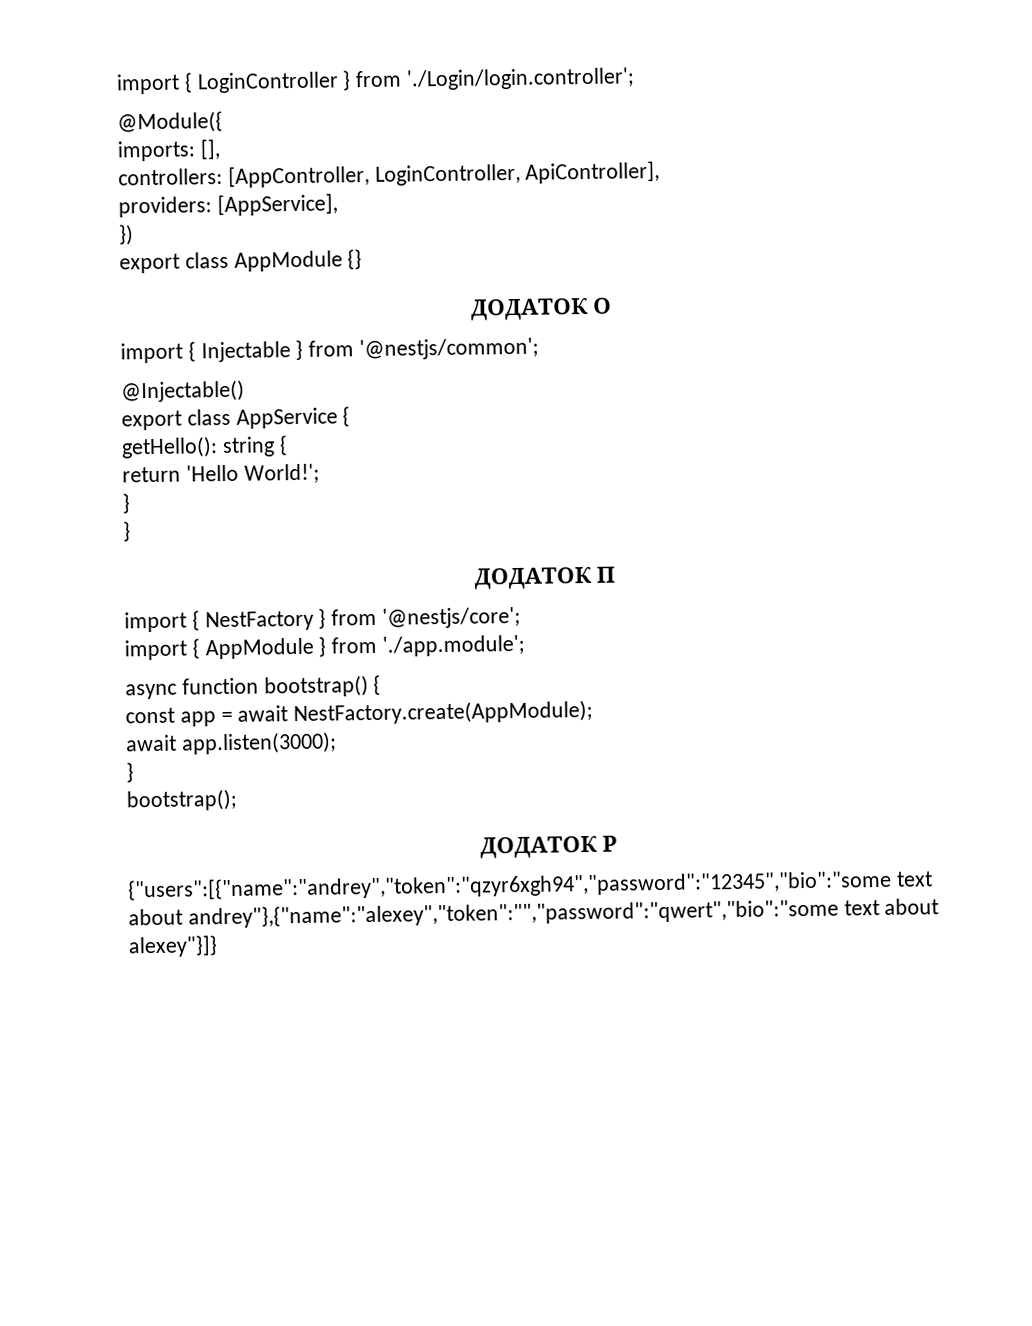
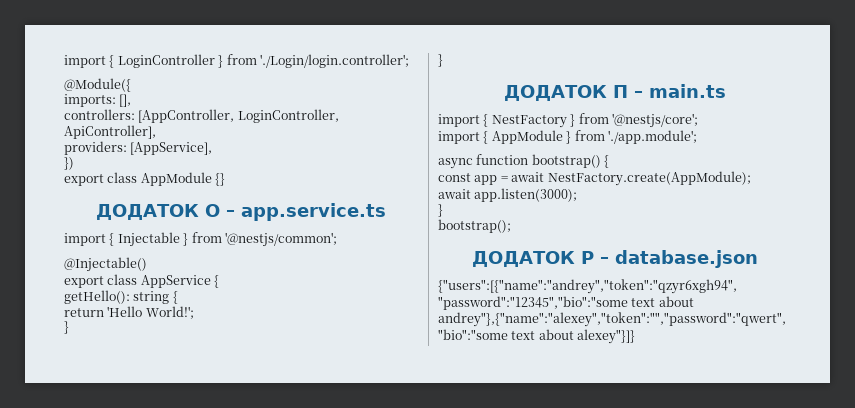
- ДОДАТОК О
+ ДОДАТОК О – app.service.ts
- ДОДАТОК П
+ ДОДАТОК П – main.ts
- ДОДАТОК Р
+ ДОДАТОК Р – database.json

